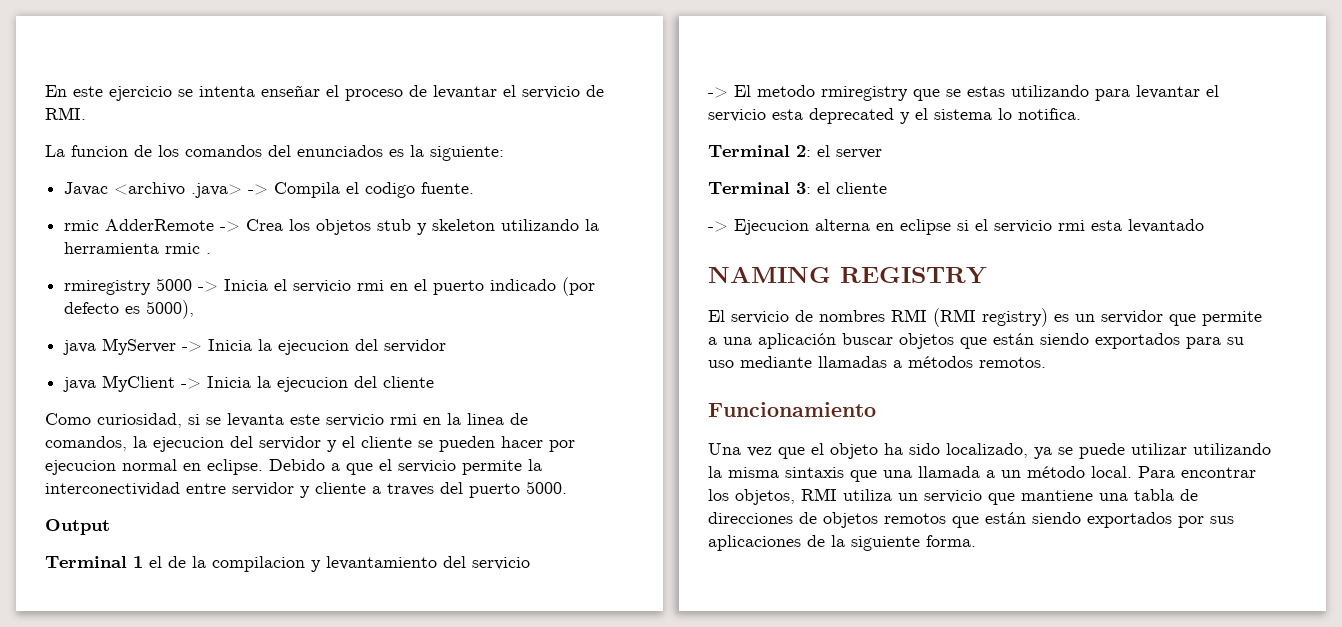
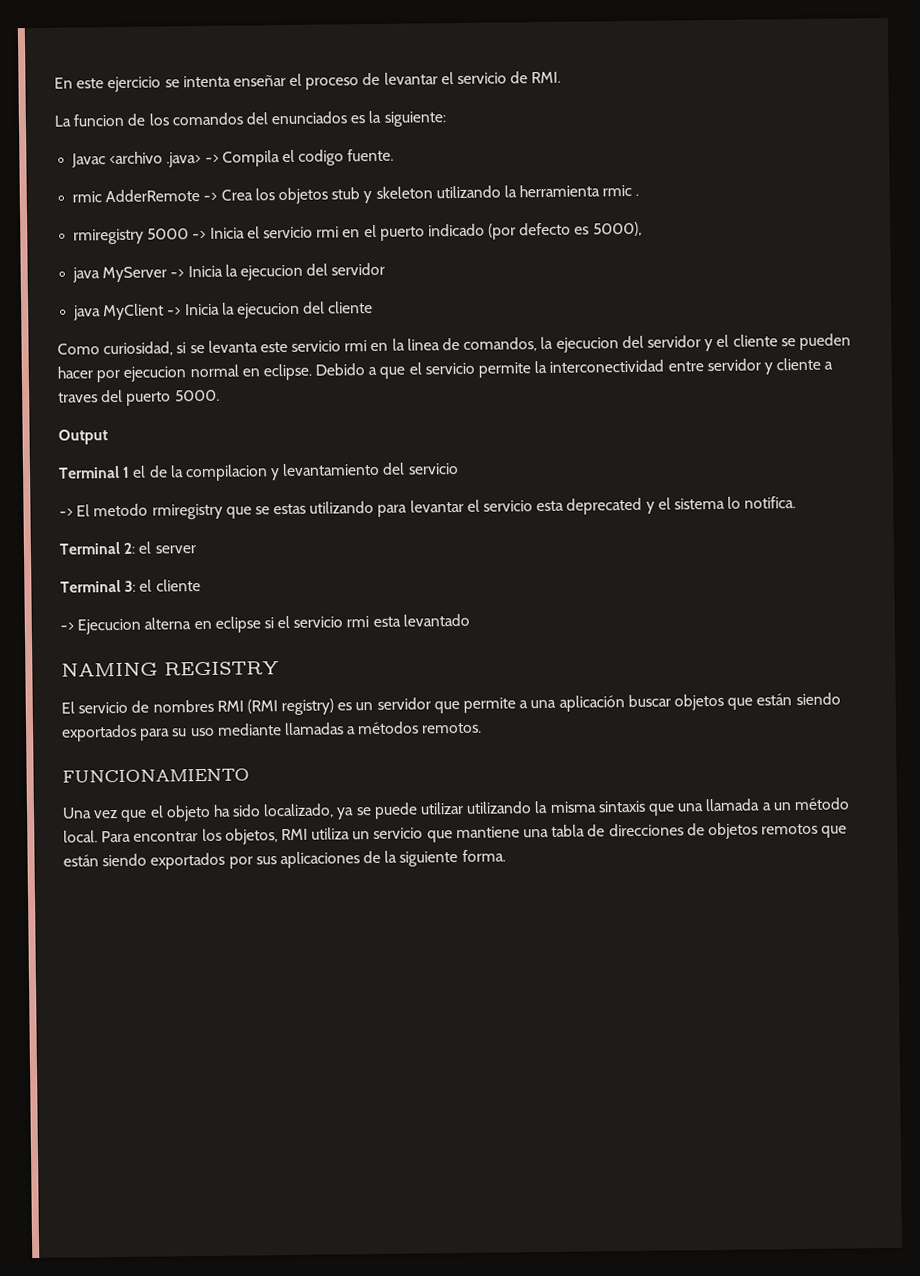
- Funcionamiento
+ FUNCIONAMIENTO

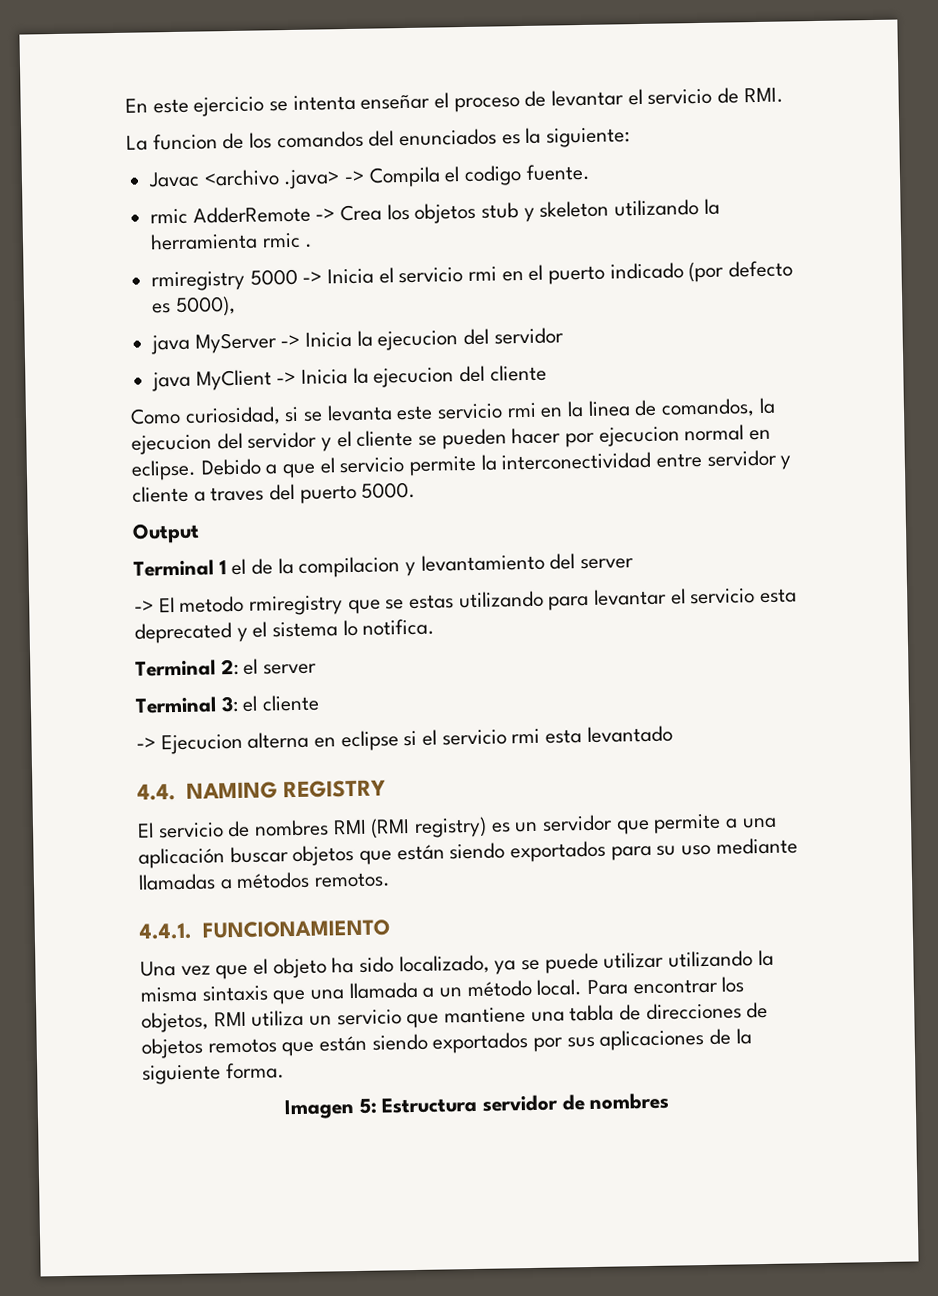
- Terminal 1 el de la compilacion y levantamiento del servicio
+ Terminal 1 el de la compilacion y levantamiento del server
- NAMING REGISTRY
+ 4.4. NAMING REGISTRY
- FUNCIONAMIENTO
+ 4.4.1. FUNCIONAMIENTO
+ Imagen 5: Estructura servidor de nombres

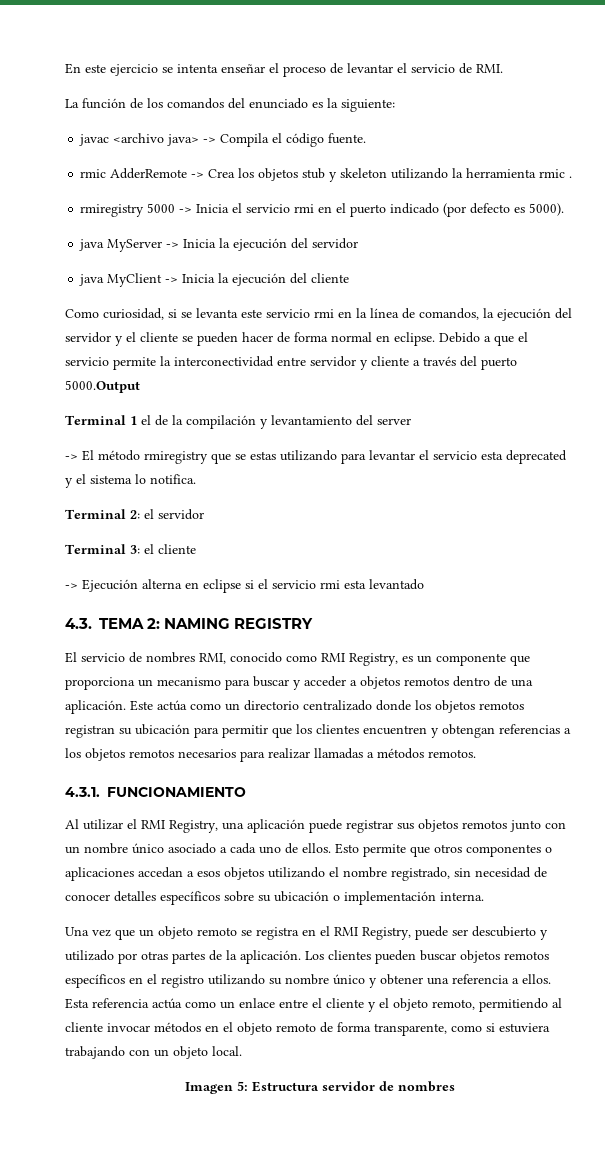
- La funcion de los comandos del enunciados es la siguiente:
+ La función de los comandos del enunciado es la siguiente:
- Javac <archivo .java> -> Compila el codigo fuente.
+ javac <archivo java> -> Compila el código fuente.
- rmiregistry 5000 -> Inicia el servicio rmi en el puerto indicado (por defecto es 5000),
+ rmiregistry 5000 -> Inicia el servicio rmi en el puerto indicado (por defecto es 5000).
- java MyServer -> Inicia la ejecucion del servidor
+ java MyServer -> Inicia la ejecución del servidor
- java MyClient -> Inicia la ejecucion del cliente
+ java MyClient -> Inicia la ejecución del cliente
- Como curiosidad, si se levanta este servicio rmi en la linea de comandos, la ejecucion del servidor y el cliente se pueden hacer por ejecucion normal en eclipse.
+ Como curiosidad, si se levanta este servicio rmi en la línea de comandos, la ejecución del servidor y el cliente se pueden hacer de forma normal en eclipse.
- Debido a que el servicio permite la interconectividad entre servidor y cliente a traves del puerto 5000.
- Output
+ Debido a que el servicio permite la interconectividad entre servidor y cliente a través del puerto 5000.Output
- Terminal 1 el de la compilacion y levantamiento del server
+ Terminal 1 el de la compilación y levantamiento del server
- -> El metodo rmiregistry que se estas utilizando para levantar el servicio esta deprecated y el sistema lo notifica.
+ -> El método rmiregistry que se estas utilizando para levantar el servicio esta deprecated y el sistema lo notifica.
- Terminal 2: el server
+ Terminal 2: el servidor
- -> Ejecucion alterna en eclipse si el servicio rmi esta levantado
+ -> Ejecución alterna en eclipse si el servicio rmi esta levantado
- 4.4. NAMING REGISTRY
+ 4.3. TEMA 2: NAMING REGISTRY
- El servicio de nombres RMI (RMI registry) es un servidor que permite a una aplicación buscar objetos que están siendo exportados para su uso mediante llamadas a métodos remotos.
+ El servicio de nombres RMI, conocido como RMI Registry, es un componente que proporciona un mecanismo para buscar y acceder a objetos remotos dentro de una aplicación. Este actúa como un directorio centralizado donde los objetos remotos registran su ubicación para permitir que los clientes encuentren y obtengan referencias a los objetos remotos necesarios para realizar llamadas a métodos remotos.
- 4.4.1. FUNCIONAMIENTO
+ 4.3.1. FUNCIONAMIENTO
- Una vez que el objeto ha sido localizado, ya se puede utilizar utilizando la misma sintaxis que una llamada a un método local. Para encontrar los objetos, RMI utiliza un servicio que mantiene una tabla de direcciones de objetos remotos que están siendo exportados por sus aplicaciones de la siguiente forma.
+ Al utilizar el RMI Registry, una aplicación puede registrar sus objetos remotos junto con un nombre único asociado a cada uno de ellos. Esto permite que otros componentes o aplicaciones accedan a esos objetos utilizando el nombre registrado, sin necesidad de conocer detalles específicos sobre su ubicación o implementación interna.
+ Una vez que un objeto remoto se registra en el RMI Registry, puede ser descubierto y utilizado por otras partes de la aplicación. Los clientes pueden buscar objetos remotos específicos en el registro utilizando su nombre único y obtener una referencia a ellos. Esta referencia actúa como un enlace entre el cliente y el objeto remoto, permitiendo al cliente invocar métodos en el objeto remoto de forma transparente, como si estuviera trabajando con un objeto local.

